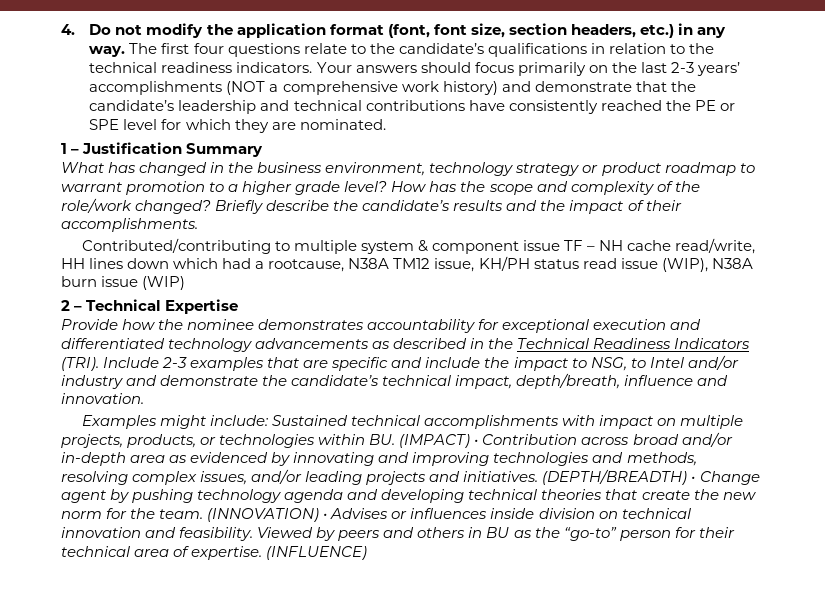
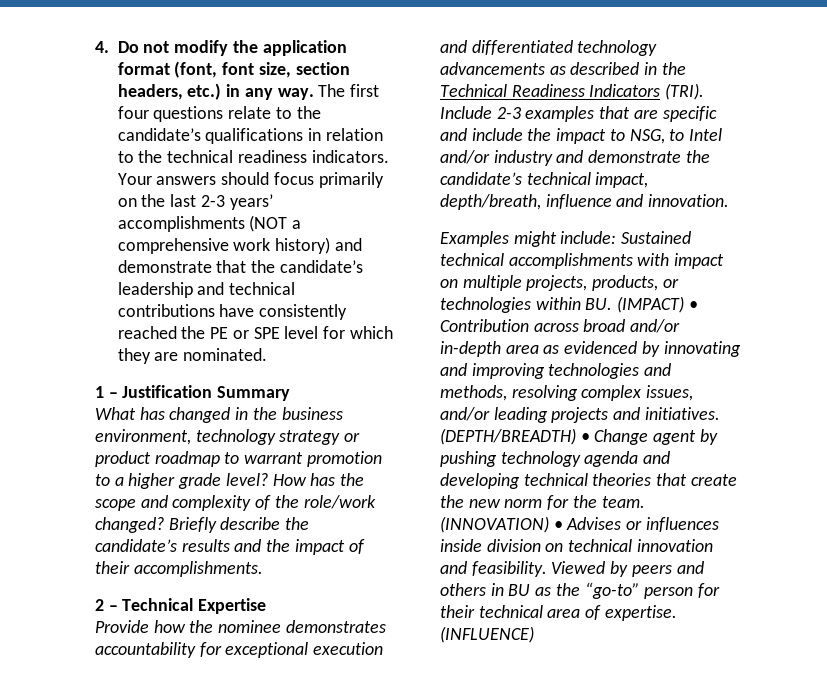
- Contributed/contributing to multiple system & component issue TF – NH cache read/write, HH lines down which had a rootcause, N38A TM12 issue, KH/PH status read issue (WIP), N38A burn issue (WIP)

